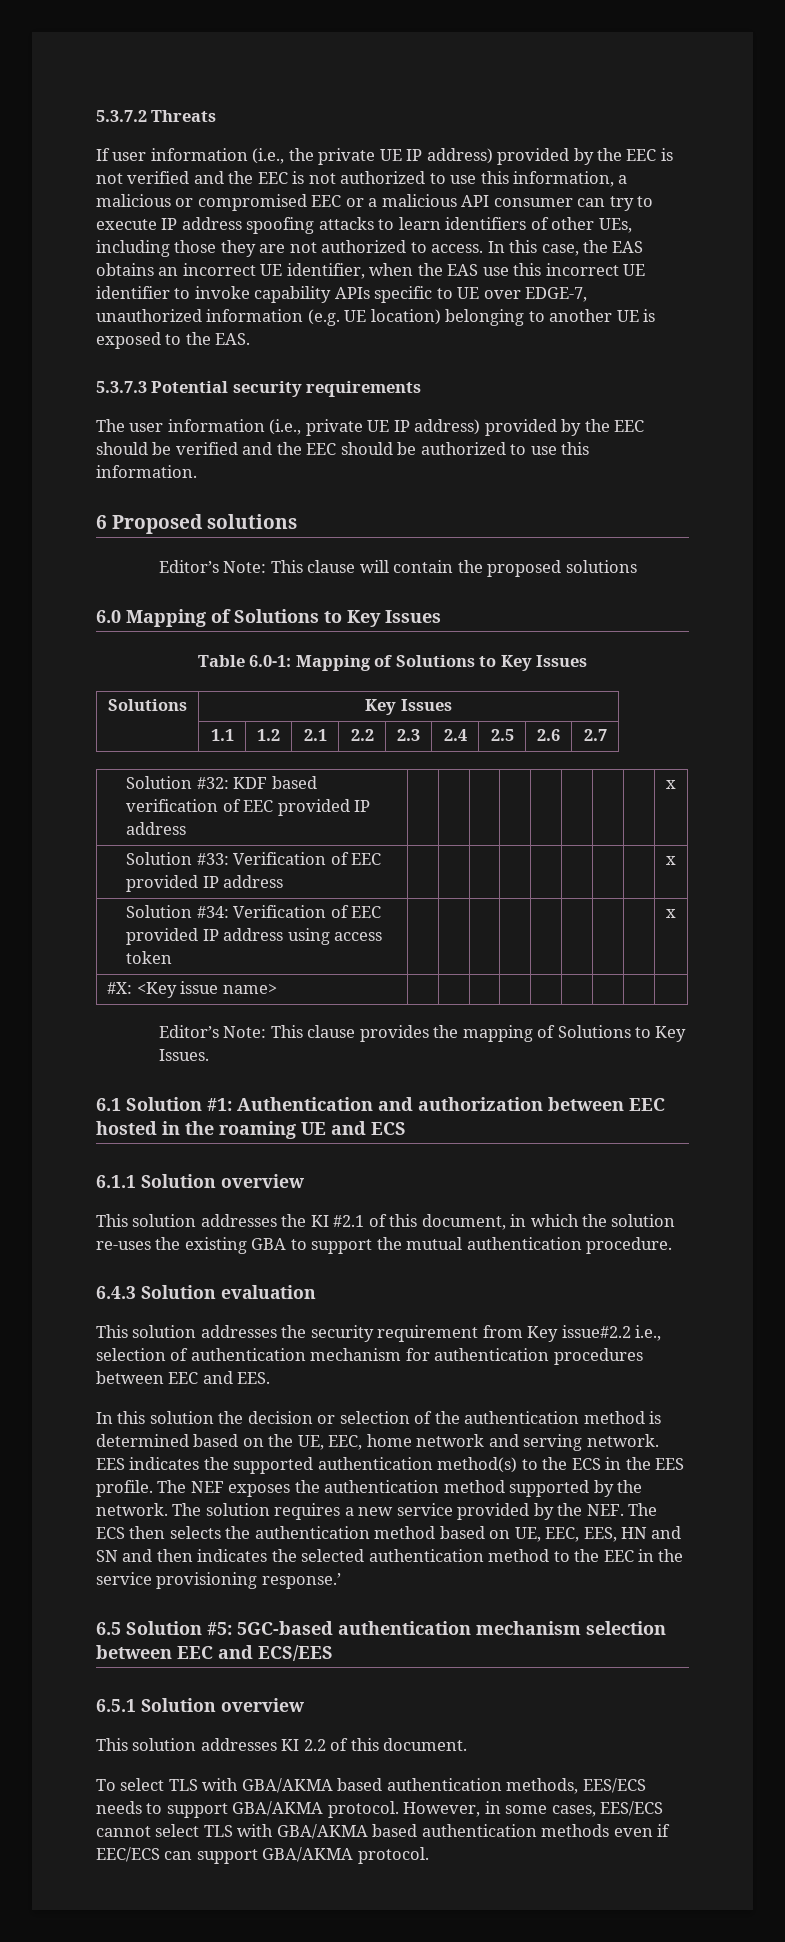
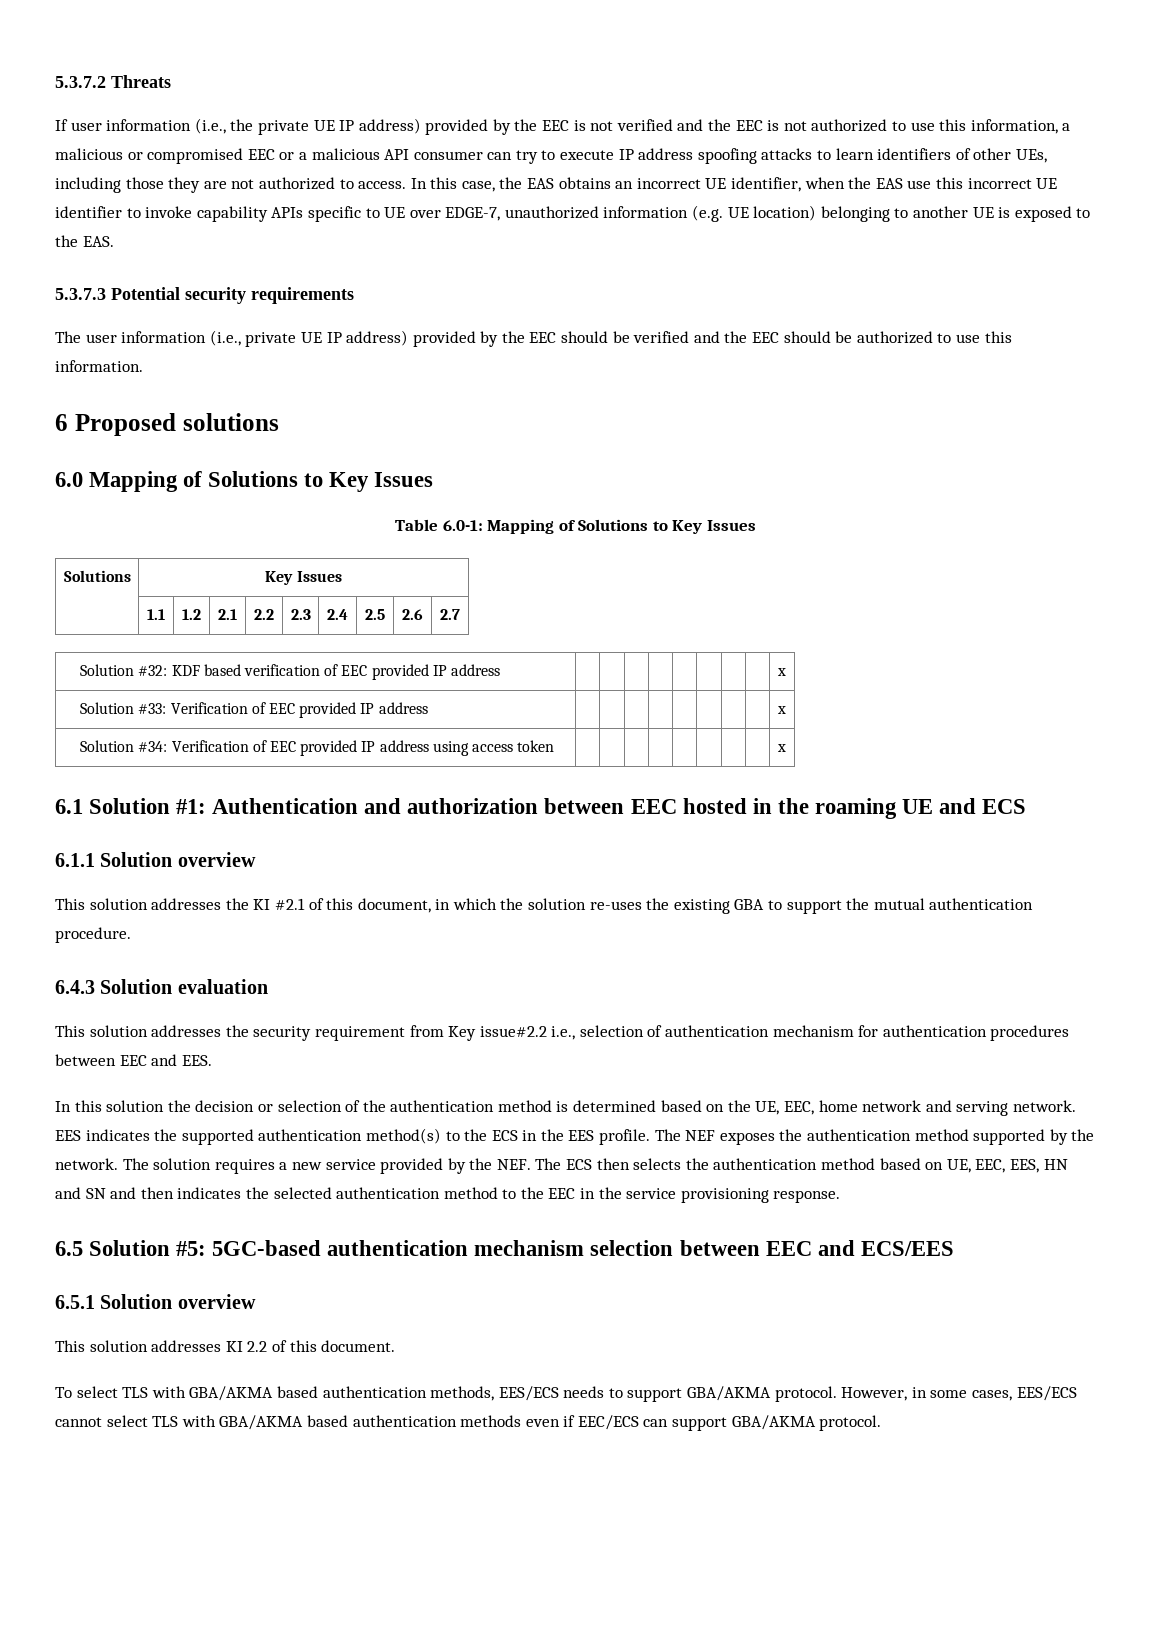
- Editor’s Note: This clause will contain the proposed solutions
- #X: <Key issue name> | | | | | | | | |
- Editor’s Note: This clause provides the mapping of Solutions to Key Issues.
- The solution requires a new service provided by the NEF. The ECS then selects the authentication method based on UE, EEC, EES, HN and SN and then indicates the selected authentication method to the EEC in the service provisioning response.’
+ The solution requires a new service provided by the NEF. The ECS then selects the authentication method based on UE, EEC, EES, HN and SN and then indicates the selected authentication method to the EEC in the service provisioning response.

